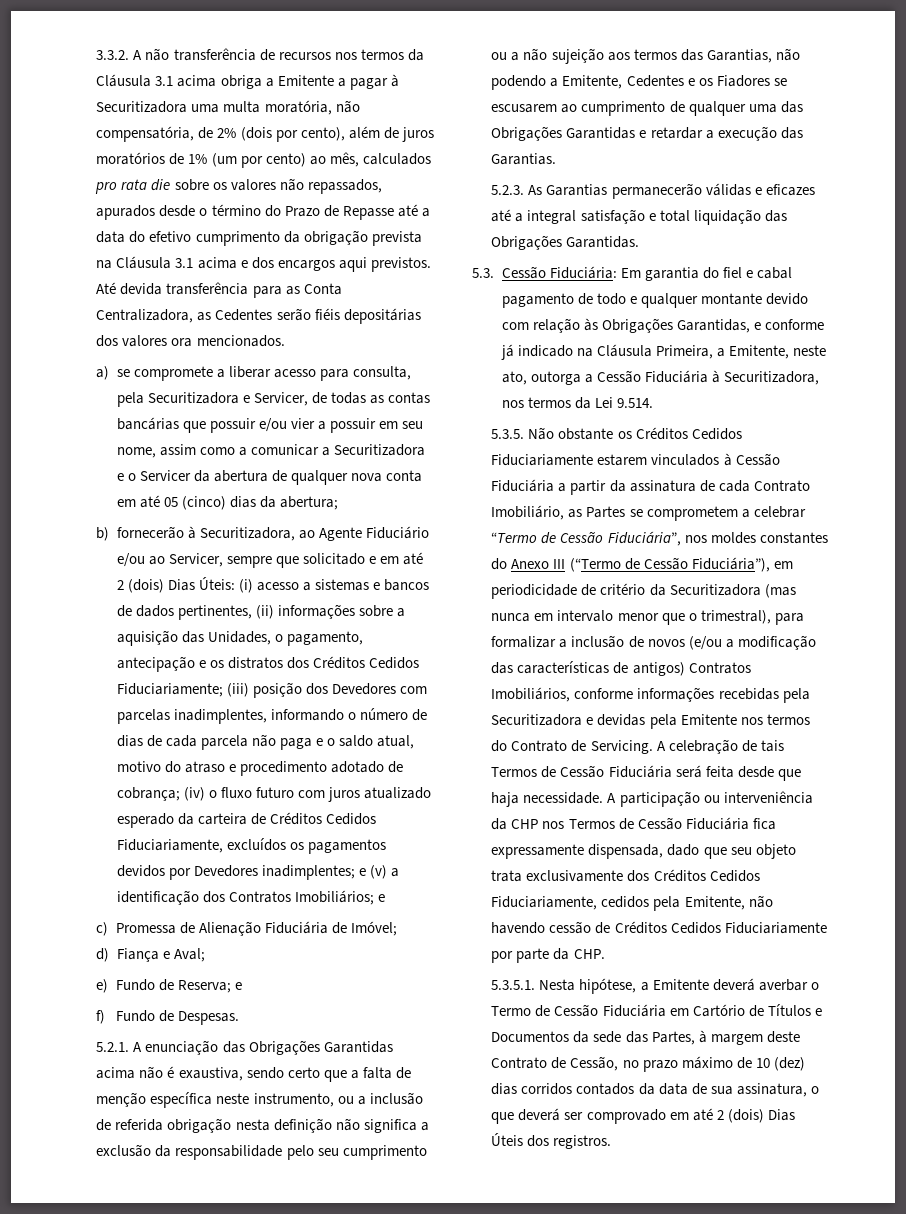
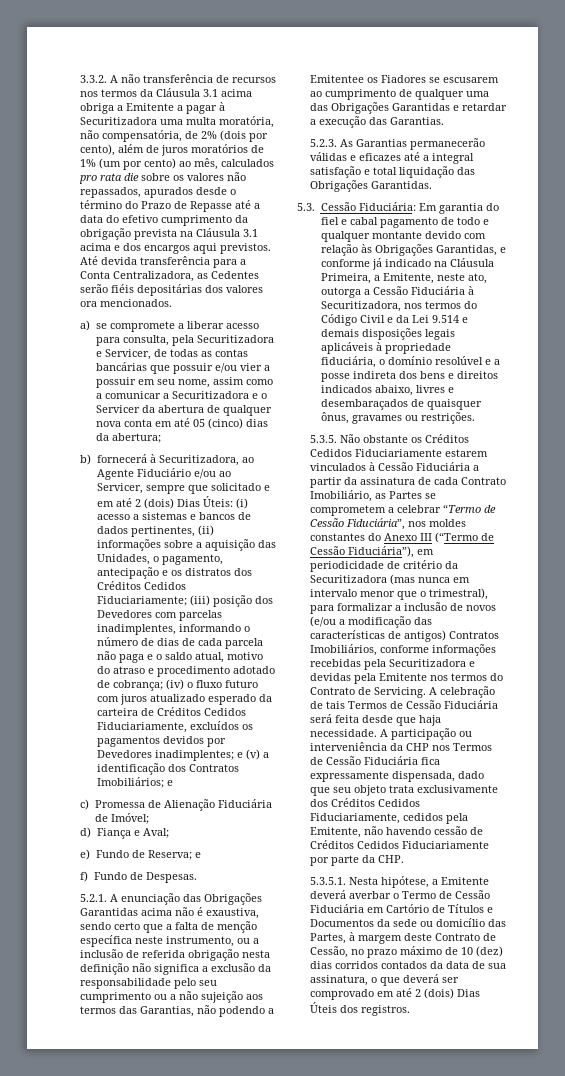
- Até devida transferência para as Conta Centralizadora, as Cedentes serão fiéis depositárias dos valores ora mencionados.
+ Até devida transferência para a Conta Centralizadora, as Cedentes serão fiéis depositárias dos valores ora mencionados.
- b) fornecerão à Securitizadora, ao Agente Fiduciário e/ou ao Servicer, sempre que solicitado e em até 2 (dois) Dias Úteis:
+ b) fornecerá à Securitizadora, ao Agente Fiduciário e/ou ao Servicer, sempre que solicitado e em até 2 (dois) Dias Úteis:
- 5.2.1. A enunciação das Obrigações Garantidas acima não é exaustiva, sendo certo que a falta de menção específica neste instrumento, ou a inclusão de referida obrigação nesta definição não significa a exclusão da responsabilidade pelo seu cumprimento ou a não sujeição aos termos das Garantias, não podendo a Emitente, Cedentes e os Fiadores se escusarem ao cumprimento de qualquer uma das Obrigações Garantidas e retardar a execução das Garantias.
+ 5.2.1. A enunciação das Obrigações Garantidas acima não é exaustiva, sendo certo que a falta de menção específica neste instrumento, ou a inclusão de referida obrigação nesta definição não significa a exclusão da responsabilidade pelo seu cumprimento ou a não sujeição aos termos das Garantias, não podendo a Emitentee os Fiadores se escusarem ao cumprimento de qualquer uma das Obrigações Garantidas e retardar a execução das Garantias.
- 5.3. Cessão Fiduciária: Em garantia do fiel e cabal pagamento de todo e qualquer montante devido com relação às Obrigações Garantidas, e conforme já indicado na Cláusula Primeira, a Emitente, neste ato, outorga a Cessão Fiduciária à Securitizadora, nos termos da Lei 9.514.
+ 5.3. Cessão Fiduciária: Em garantia do fiel e cabal pagamento de todo e qualquer montante devido com relação às Obrigações Garantidas, e conforme já indicado na Cláusula Primeira, a Emitente, neste ato, outorga a Cessão Fiduciária à Securitizadora, nos termos do Código Civil e da Lei 9.514 e demais disposições legais aplicáveis à propriedade fiduciária, o domínio resolúvel e a posse indireta dos bens e direitos indicados abaixo, livres e desembaraçados de quaisquer ônus, gravames ou restrições.
- 5.3.5.1. Nesta hipótese, a Emitente deverá averbar o Termo de Cessão Fiduciária em Cartório de Títulos e Documentos da sede das Partes, à margem deste Contrato de Cessão, no prazo máximo de 10 (dez) dias corridos contados da data de sua assinatura, o que deverá ser comprovado em até 2 (dois) Dias Úteis dos registros.
+ 5.3.5.1. Nesta hipótese, a Emitente deverá averbar o Termo de Cessão Fiduciária em Cartório de Títulos e Documentos da sede ou domicílio das Partes, à margem deste Contrato de Cessão, no prazo máximo de 10 (dez) dias corridos contados da data de sua assinatura, o que deverá ser comprovado em até 2 (dois) Dias Úteis dos registros.

